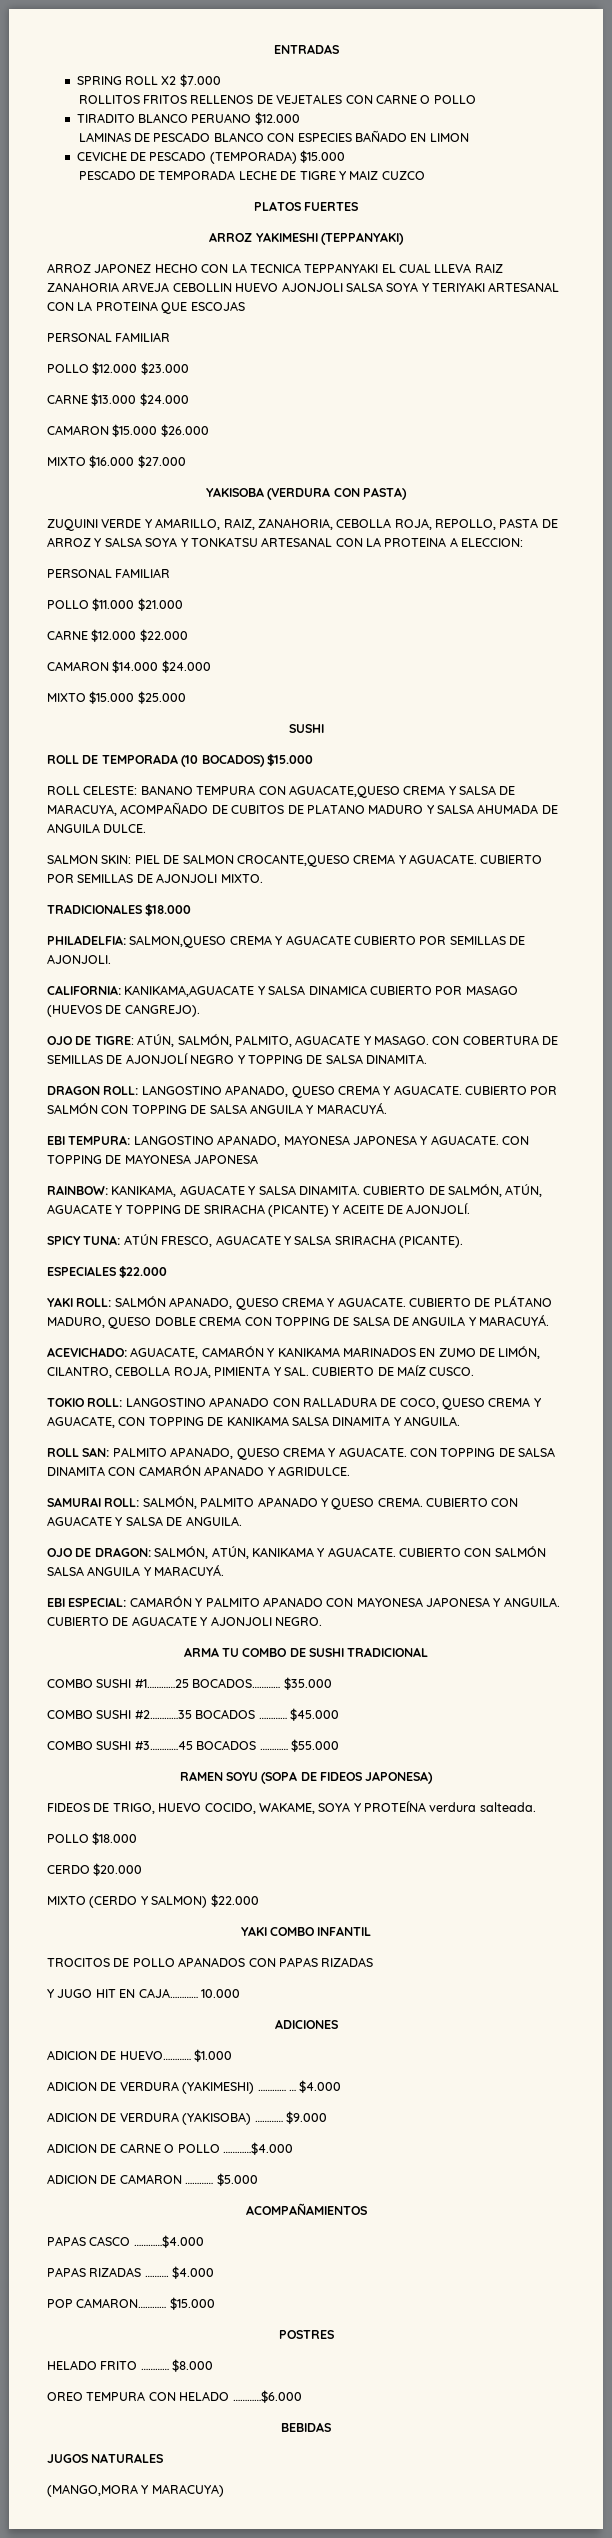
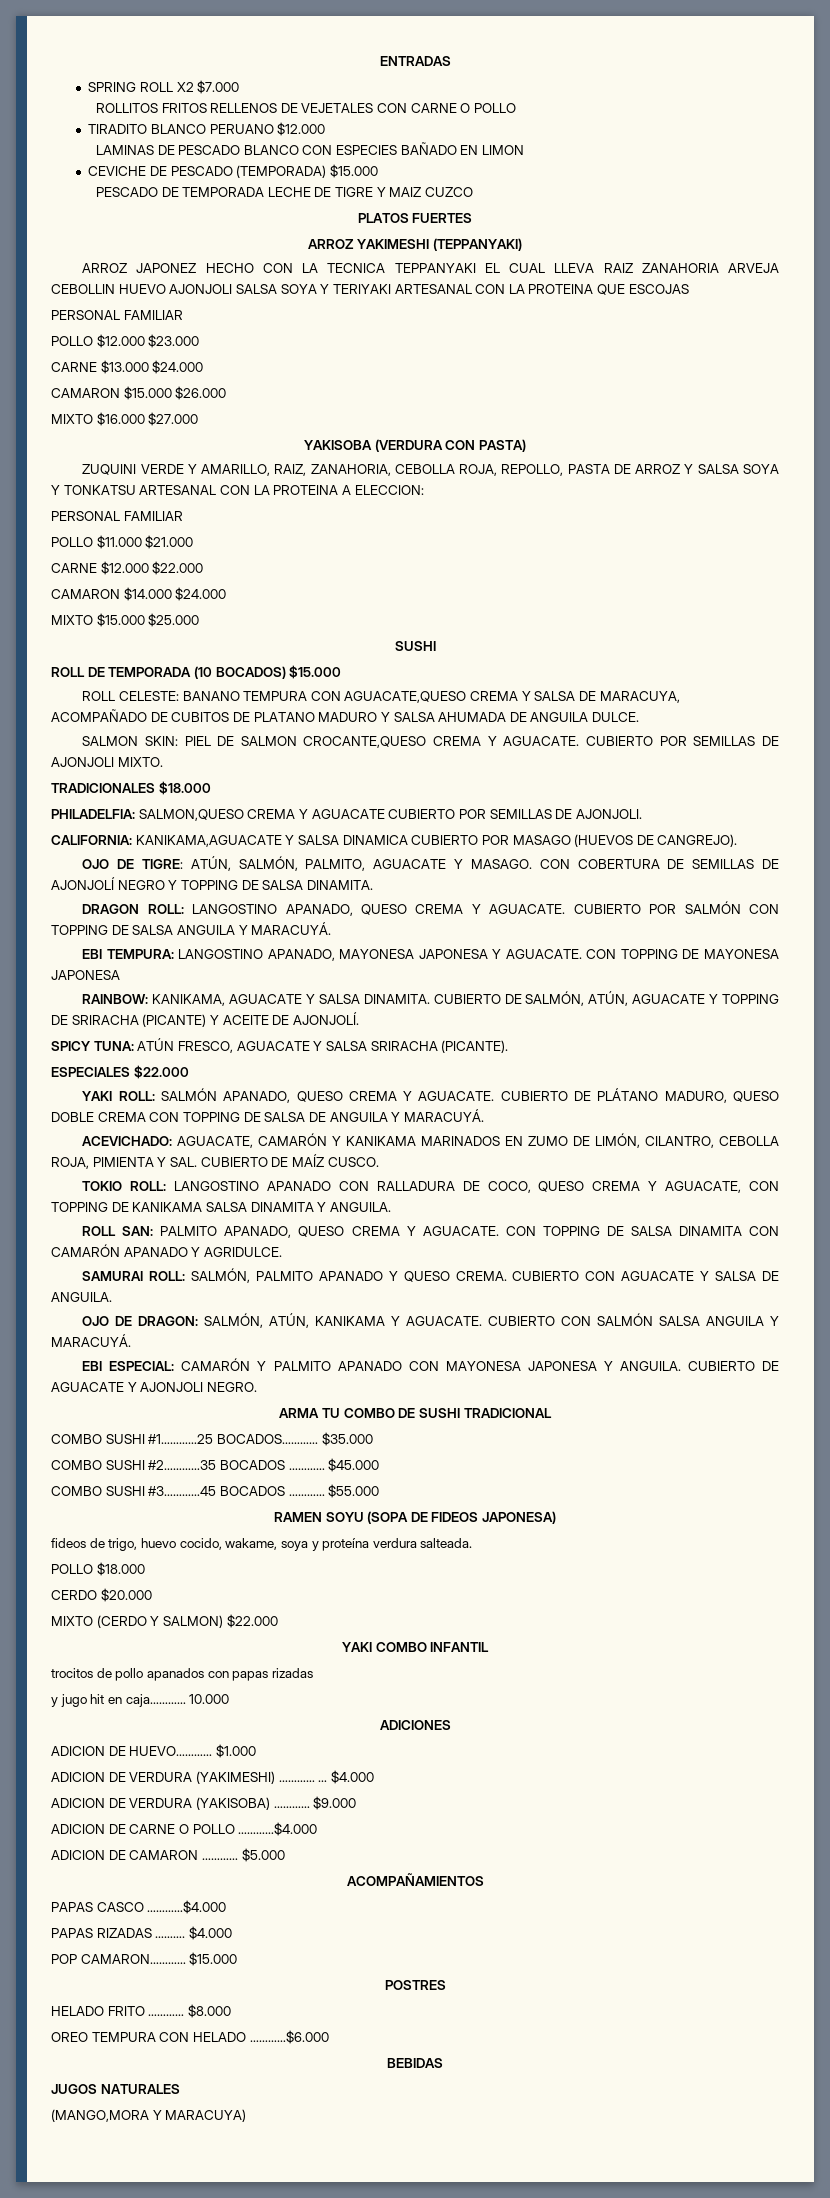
- FIDEOS DE TRIGO, HUEVO COCIDO, WAKAME, SOYA Y PROTEÍNA verdura salteada.
+ fideos de trigo, huevo cocido, wakame, soya y proteína verdura salteada.
- TROCITOS DE POLLO APANADOS CON PAPAS RIZADAS
- Y JUGO HIT EN CAJA…………
+ trocitos de pollo apanados con papas rizadas
+ y jugo hit en caja…………

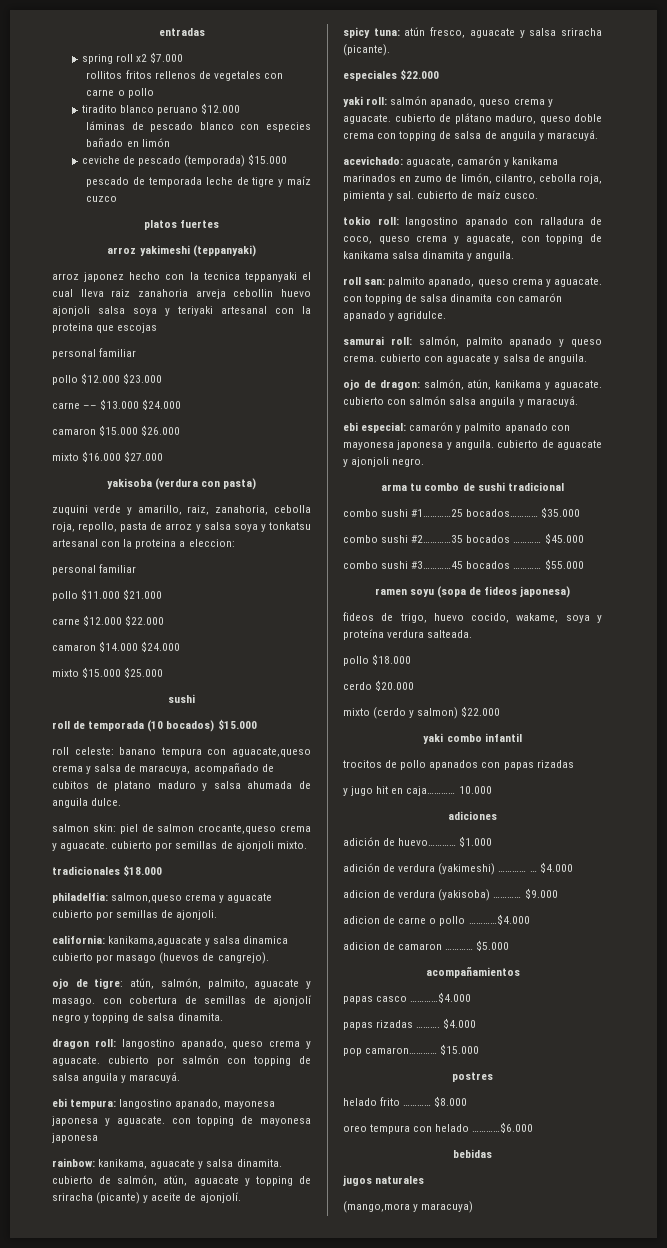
- ENTRADAS
- SPRING ROLL X2 $7.000
- ROLLITOS FRITOS RELLENOS DE VEJETALES CON CARNE O POLLO
- TIRADITO BLANCO PERUANO $12.000
- LAMINAS DE PESCADO BLANCO CON ESPECIES BAÑADO EN LIMON
- CEVICHE DE PESCADO (TEMPORADA) $15.000
- PESCADO DE TEMPORADA LECHE DE TIGRE Y MAIZ CUZCO
- PLATOS FUERTES
- ARROZ YAKIMESHI (TEPPANYAKI)
- ARROZ JAPONEZ HECHO CON LA TECNICA TEPPANYAKI EL CUAL LLEVA RAIZ ZANAHORIA ARVEJA CEBOLLIN HUEVO AJONJOLI SALSA SOYA Y TERIYAKI ARTESANAL CON LA PROTEINA QUE ESCOJAS
- PERSONAL FAMILIAR
- POLLO $12.000 $23.000
+ entradas
+ spring roll x2 $7.000
+ rollitos fritos rellenos de vegetales con carne o pollo
+ tiradito blanco peruano $12.000
+ láminas de pescado blanco con especies bañado en limón
+ ceviche de pescado (temporada) $15.000
+ pescado de temporada leche de tigre y maíz cuzco
+ platos fuertes
+ arroz yakimeshi (teppanyaki)
+ arroz japonez hecho con la tecnica teppanyaki el cual lleva raiz zanahoria arveja cebollin huevo ajonjoli salsa soya y teriyaki artesanal con la proteina que escojas
+ personal familiar
+ pollo $12.000 $23.000
- CARNE $13.000 $24.000
+ carne –– $13.000 $24.000
- CAMARON $15.000 $26.000
+ camaron $15.000 $26.000
- MIXTO $16.000 $27.000
+ mixto $16.000 $27.000
- YAKISOBA (VERDURA CON PASTA)
- ZUQUINI VERDE Y AMARILLO, RAIZ, ZANAHORIA, CEBOLLA ROJA, REPOLLO, PASTA DE ARROZ Y SALSA SOYA Y TONKATSU ARTESANAL CON LA PROTEINA A ELECCION:
- PERSONAL FAMILIAR
- POLLO $11.000 $21.000
+ yakisoba (verdura con pasta)
+ zuquini verde y amarillo, raiz, zanahoria, cebolla roja, repollo, pasta de arroz y salsa soya y tonkatsu artesanal con la proteina a eleccion:
+ personal familiar
+ pollo $11.000 $21.000
- CARNE $12.000 $22.000
+ carne $12.000 $22.000
- CAMARON $14.000 $24.000
+ camaron $14.000 $24.000
- MIXTO $15.000 $25.000
- SUSHI
- ROLL DE TEMPORADA (10 BOCADOS) $15.000
- ROLL CELESTE: BANANO TEMPURA CON AGUACATE,QUESO CREMA Y SALSA DE MARACUYA, ACOMPAÑADO DE CUBITOS DE PLATANO MADURO Y SALSA AHUMADA DE ANGUILA DULCE.
- SALMON SKIN: PIEL DE SALMON CROCANTE,QUESO CREMA Y AGUACATE. CUBIERTO POR SEMILLAS DE AJONJOLI MIXTO.
- TRADICIONALES $18.000
- PHILADELFIA: SALMON,QUESO CREMA Y AGUACATE CUBIERTO POR SEMILLAS DE AJONJOLI.
- CALIFORNIA: KANIKAMA,AGUACATE Y SALSA DINAMICA CUBIERTO POR MASAGO (HUEVOS DE CANGREJO).
- OJO DE TIGRE: ATÚN, SALMÓN, PALMITO, AGUACATE Y MASAGO. CON COBERTURA DE SEMILLAS DE AJONJOLÍ NEGRO Y TOPPING DE SALSA DINAMITA.
- DRAGON ROLL: LANGOSTINO APANADO, QUESO CREMA Y AGUACATE. CUBIERTO POR SALMÓN CON TOPPING DE SALSA ANGUILA Y MARACUYÁ.
- EBI TEMPURA: LANGOSTINO APANADO, MAYONESA JAPONESA Y AGUACATE. CON TOPPING DE MAYONESA JAPONESA
- RAINBOW: KANIKAMA, AGUACATE Y SALSA DINAMITA. CUBIERTO DE SALMÓN, ATÚN, AGUACATE Y TOPPING DE SRIRACHA (PICANTE) Y ACEITE DE AJONJOLÍ.
- SPICY TUNA: ATÚN FRESCO, AGUACATE Y SALSA SRIRACHA (PICANTE).
- ESPECIALES $22.000
- YAKI ROLL: SALMÓN APANADO, QUESO CREMA Y AGUACATE. CUBIERTO DE PLÁTANO MADURO, QUESO DOBLE CREMA CON TOPPING DE SALSA DE ANGUILA Y MARACUYÁ.
- ACEVICHADO: AGUACATE, CAMARÓN Y KANIKAMA MARINADOS EN ZUMO DE LIMÓN, CILANTRO, CEBOLLA ROJA, PIMIENTA Y SAL. CUBIERTO DE MAÍZ CUSCO.
- TOKIO ROLL: LANGOSTINO APANADO CON RALLADURA DE COCO, QUESO CREMA Y AGUACATE, CON TOPPING DE KANIKAMA SALSA DINAMITA Y ANGUILA.
- ROLL SAN: PALMITO APANADO, QUESO CREMA Y AGUACATE. CON TOPPING DE SALSA DINAMITA CON CAMARÓN APANADO Y AGRIDULCE.
- SAMURAI ROLL: SALMÓN, PALMITO APANADO Y QUESO CREMA. CUBIERTO CON AGUACATE Y SALSA DE ANGUILA.
- OJO DE DRAGON: SALMÓN, ATÚN, KANIKAMA Y AGUACATE. CUBIERTO CON SALMÓN SALSA ANGUILA Y MARACUYÁ.
- EBI ESPECIAL: CAMARÓN Y PALMITO APANADO CON MAYONESA JAPONESA Y ANGUILA. CUBIERTO DE AGUACATE Y AJONJOLI NEGRO.
- ARMA TU COMBO DE SUSHI TRADICIONAL
- COMBO SUSHI #1…………25 BOCADOS………… $35.000
- COMBO SUSHI #2…………35 BOCADOS ………… $45.000
- COMBO SUSHI #3…………45 BOCADOS ………… $55.000
- RAMEN SOYU (SOPA DE FIDEOS JAPONESA)
+ mixto $15.000 $25.000
+ sushi
+ roll de temporada (10 bocados) $15.000
+ roll celeste: banano tempura con aguacate,queso crema y salsa de maracuya, acompañado de cubitos de platano maduro y salsa ahumada de anguila dulce.
+ salmon skin: piel de salmon crocante,queso crema y aguacate. cubierto por semillas de ajonjoli mixto.
+ tradicionales $18.000
+ philadelfia: salmon,queso crema y aguacate cubierto por semillas de ajonjoli.
+ california: kanikama,aguacate y salsa dinamica cubierto por masago (huevos de cangrejo).
+ ojo de tigre: atún, salmón, palmito, aguacate y masago. con cobertura de semillas de ajonjolí negro y topping de salsa dinamita.
+ dragon roll: langostino apanado, queso crema y aguacate. cubierto por salmón con topping de salsa anguila y maracuyá.
+ ebi tempura: langostino apanado, mayonesa japonesa y aguacate. con topping de mayonesa japonesa
+ rainbow: kanikama, aguacate y salsa dinamita. cubierto de salmón, atún, aguacate y topping de sriracha (picante) y aceite de ajonjolí.
+ spicy tuna: atún fresco, aguacate y salsa sriracha (picante).
+ especiales $22.000
+ yaki roll: salmón apanado, queso crema y aguacate. cubierto de plátano maduro, queso doble crema con topping de salsa de anguila y maracuyá.
+ acevichado: aguacate, camarón y kanikama marinados en zumo de limón, cilantro, cebolla roja, pimienta y sal. cubierto de maíz cusco.
+ tokio roll: langostino apanado con ralladura de coco, queso crema y aguacate, con topping de kanikama salsa dinamita y anguila.
+ roll san: palmito apanado, queso crema y aguacate. con topping de salsa dinamita con camarón apanado y agridulce.
+ samurai roll: salmón, palmito apanado y queso crema. cubierto con aguacate y salsa de anguila.
+ ojo de dragon: salmón, atún, kanikama y aguacate. cubierto con salmón salsa anguila y maracuyá.
+ ebi especial: camarón y palmito apanado con mayonesa japonesa y anguila. cubierto de aguacate y ajonjoli negro.
+ arma tu combo de sushi tradicional
+ combo sushi #1…………25 bocados………… $35.000
+ combo sushi #2…………35 bocados ………… $45.000
+ combo sushi #3…………45 bocados ………… $55.000
+ ramen soyu (sopa de fideos japonesa)
- POLLO $18.000
- CERDO $20.000
+ pollo $18.000
+ cerdo $20.000
- MIXTO (CERDO Y SALMON) $22.000
- YAKI COMBO INFANTIL
+ mixto (cerdo y salmon) $22.000
+ yaki combo infantil
- ADICIONES
- ADICION DE HUEVO………… $1.000
- ADICION DE VERDURA (YAKIMESHI) ………… … $4.000
- ADICION DE VERDURA (YAKISOBA) ………… $9.000
- ADICION DE CARNE O POLLO …………$4.000
- ADICION DE CAMARON …………
+ adiciones
+ adición de huevo………… $1.000
+ adición de verdura (yakimeshi) ………… … $4.000
+ adicion de verdura (yakisoba) ………… $9.000
+ adicion de carne o pollo …………$4.000
+ adicion de camaron …………
- ACOMPAÑAMIENTOS
- PAPAS CASCO …………$4.000
- PAPAS RIZADAS ……….
+ acompañamientos
+ papas casco …………$4.000
+ papas rizadas ……….
- POP CAMARON………… $15.000
- POSTRES
- HELADO FRITO …………
+ pop camaron………… $15.000
+ postres
+ helado frito …………
- OREO TEMPURA CON HELADO …………$6.000
- BEBIDAS
- JUGOS NATURALES
- (MANGO,MORA Y MARACUYA)
+ oreo tempura con helado …………$6.000
+ bebidas
+ jugos naturales
+ (mango,mora y maracuya)

